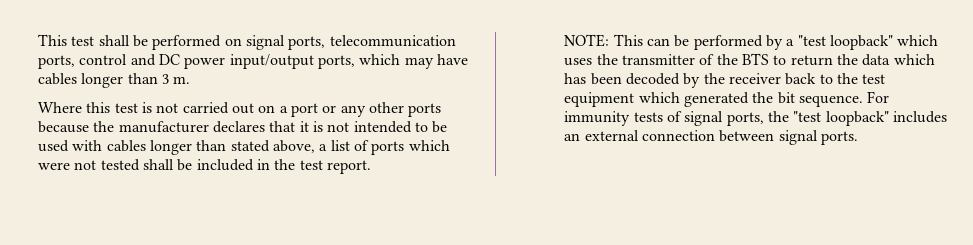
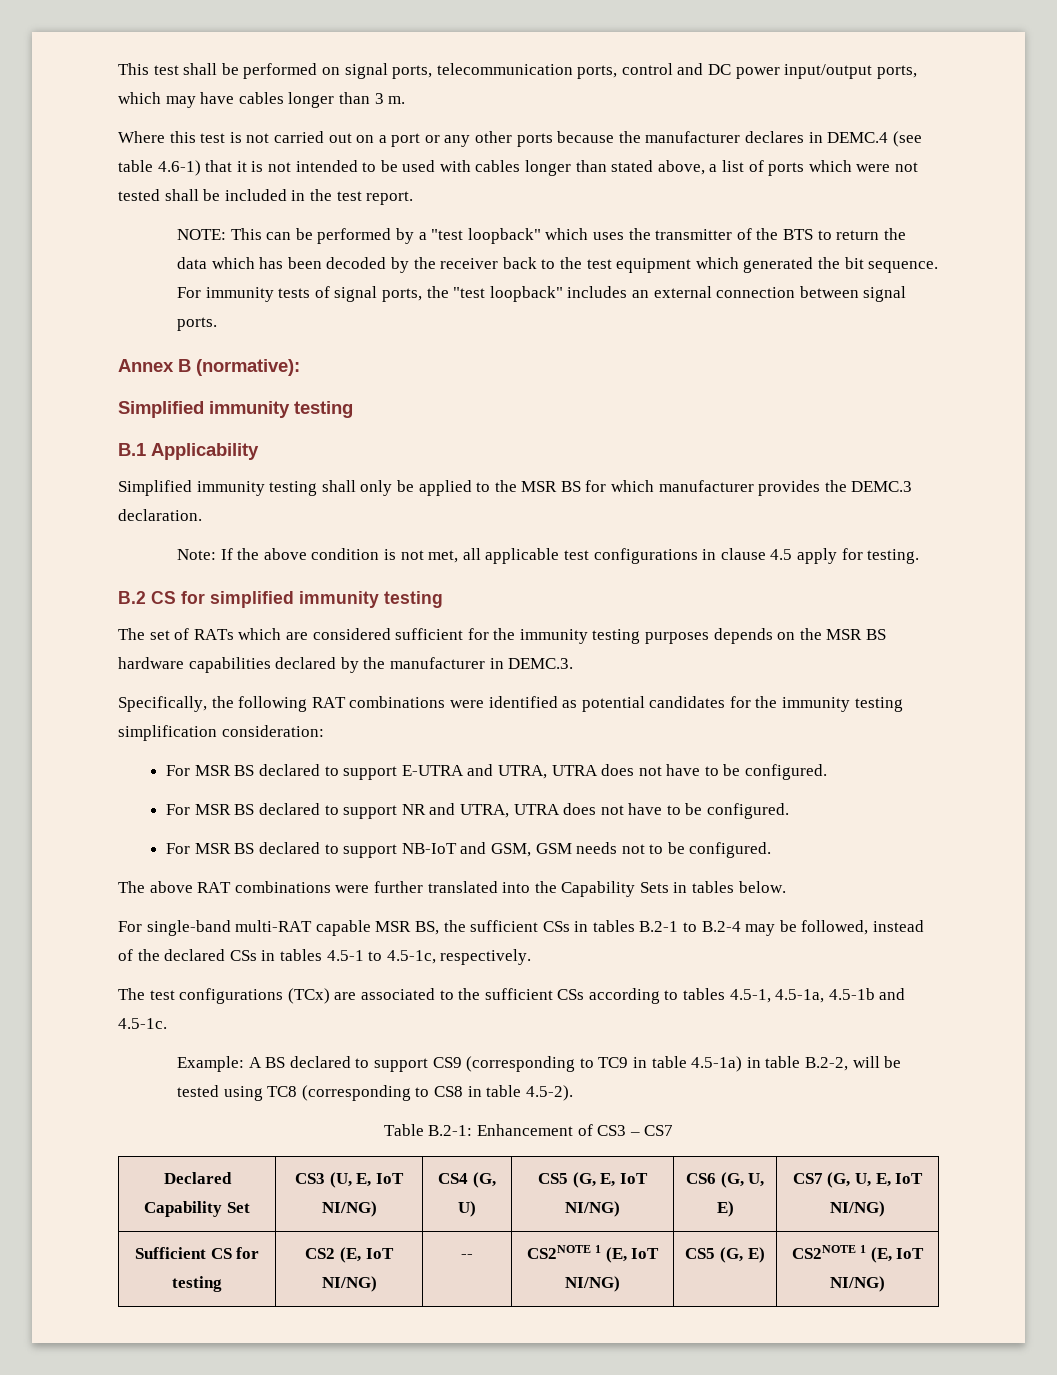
- Where this test is not carried out on a port or any other ports because the manufacturer declares that it is not intended to be used with cables longer than stated above, a list of ports which were not tested shall be included in the test report.
+ Where this test is not carried out on a port or any other ports because the manufacturer declares in DEMC.4 (see table 4.6-1) that it is not intended to be used with cables longer than stated above, a list of ports which were not tested shall be included in the test report.
+ Annex B (normative):
+ Simplified immunity testing
+ B.1 Applicability
+ Simplified immunity testing shall only be applied to the MSR BS for which manufacturer provides the DEMC.3 declaration.
+ Note: If the above condition is not met, all applicable test configurations in clause 4.5 apply for testing.
+ B.2 CS for simplified immunity testing
+ The set of RATs which are considered sufficient for the immunity testing purposes depends on the MSR BS hardware capabilities declared by the manufacturer in DEMC.3.
+ Specifically, the following RAT combinations were identified as potential candidates for the immunity testing simplification consideration:
+ For MSR BS declared to support E-UTRA and UTRA, UTRA does not have to be configured.
+ For MSR BS declared to support NR and UTRA, UTRA does not have to be configured.
+ For MSR BS declared to support NB-IoT and GSM, GSM needs not to be configured.
+ The above RAT combinations were further translated into the Capability Sets in tables below.
+ For single-band multi-RAT capable MSR BS, the sufficient CSs in tables B.2-1 to B.2-4 may be followed, instead of the declared CSs in tables 4.5-1 to 4.5-1c, respectively.
+ The test configurations (TCx) are associated to the sufficient CSs according to tables 4.5-1, 4.5-1a, 4.5-1b and 4.5-1c.
+ Example: A BS declared to support CS9 (corresponding to TC9 in table 4.5-1a) in table B.2-2, will be tested using TC8 (corresponding to CS8 in table 4.5-2).
+ Table B.2-1: Enhancement of CS3 – CS7
+ Declared Capability Set | CS3 (U, E, IoT NI/NG) | CS4 (G, U) | CS5 (G, E, IoT NI/NG) | CS6 (G, U, E) | CS7 (G, U, E, IoT NI/NG)
+ Sufficient CS for testing | CS2 (E, IoT NI/NG) | -- | CS2NOTE 1 (E, IoT NI/NG) | CS5 (G, E) | CS2NOTE 1 (E, IoT NI/NG)

